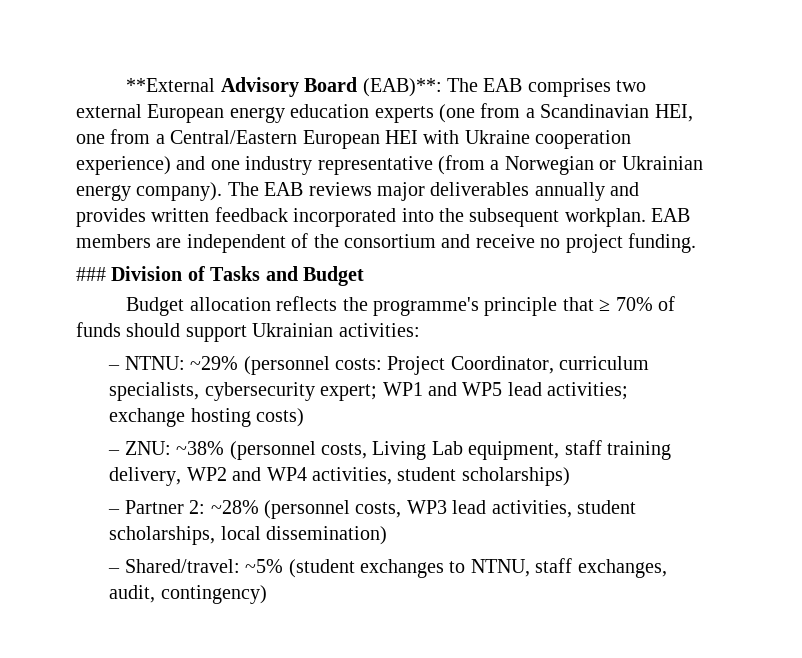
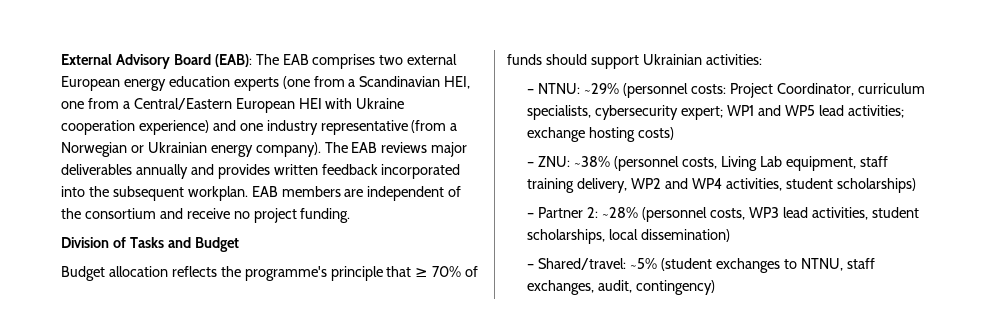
- **External Advisory Board (EAB)**: The EAB comprises two external European energy education experts (one from a Scandinavian HEI, one from a Central/Eastern European HEI with Ukraine cooperation experience) and one industry representative (from a Norwegian or Ukrainian energy company).
+ External Advisory Board (EAB): The EAB comprises two external European energy education experts (one from a Scandinavian HEI, one from a Central/Eastern European HEI with Ukraine cooperation experience) and one industry representative (from a Norwegian or Ukrainian energy company).
- ### Division of Tasks and Budget
+ Division of Tasks and Budget

